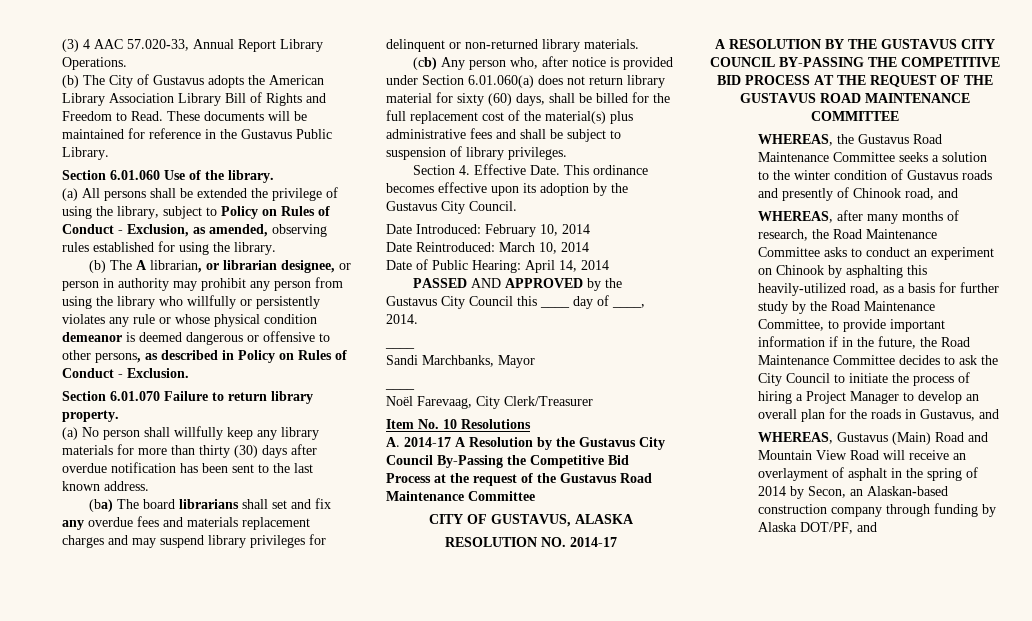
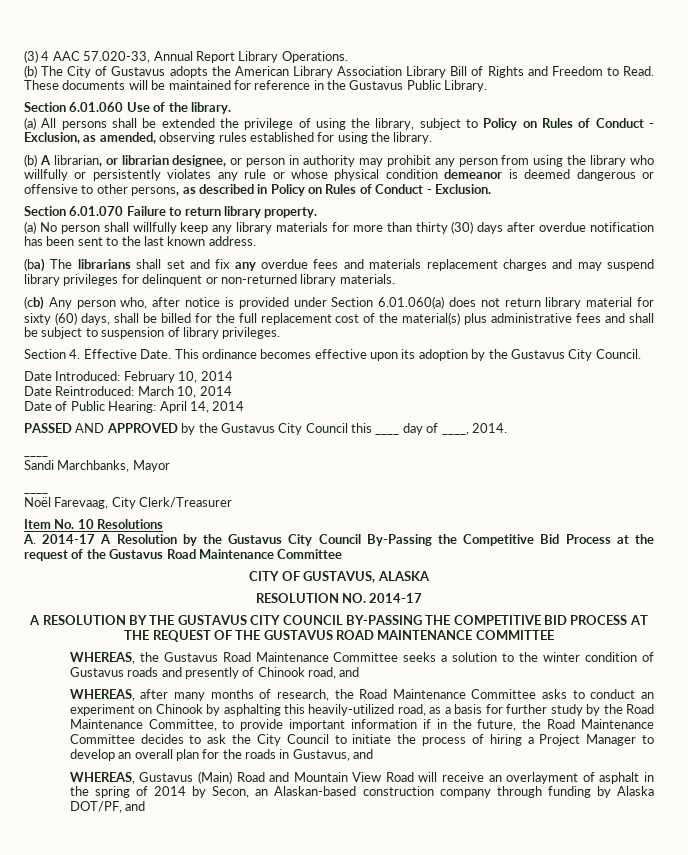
- (b) The A librarian, or librarian designee, or person in authority may prohibit any person from using the library who willfully or persistently violates any rule or whose physical condition demeanor is deemed dangerous or offensive to other persons, as described in Policy on Rules of Conduct - Exclusion.
+ (b) A librarian, or librarian designee, or person in authority may prohibit any person from using the library who willfully or persistently violates any rule or whose physical condition demeanor is deemed dangerous or offensive to other persons, as described in Policy on Rules of Conduct - Exclusion.
- (ba) The board librarians shall set and fix any overdue fees and materials replacement charges and may suspend library privileges for delinquent or non-returned library materials.
+ (ba) The librarians shall set and fix any overdue fees and materials replacement charges and may suspend library privileges for delinquent or non-returned library materials.

